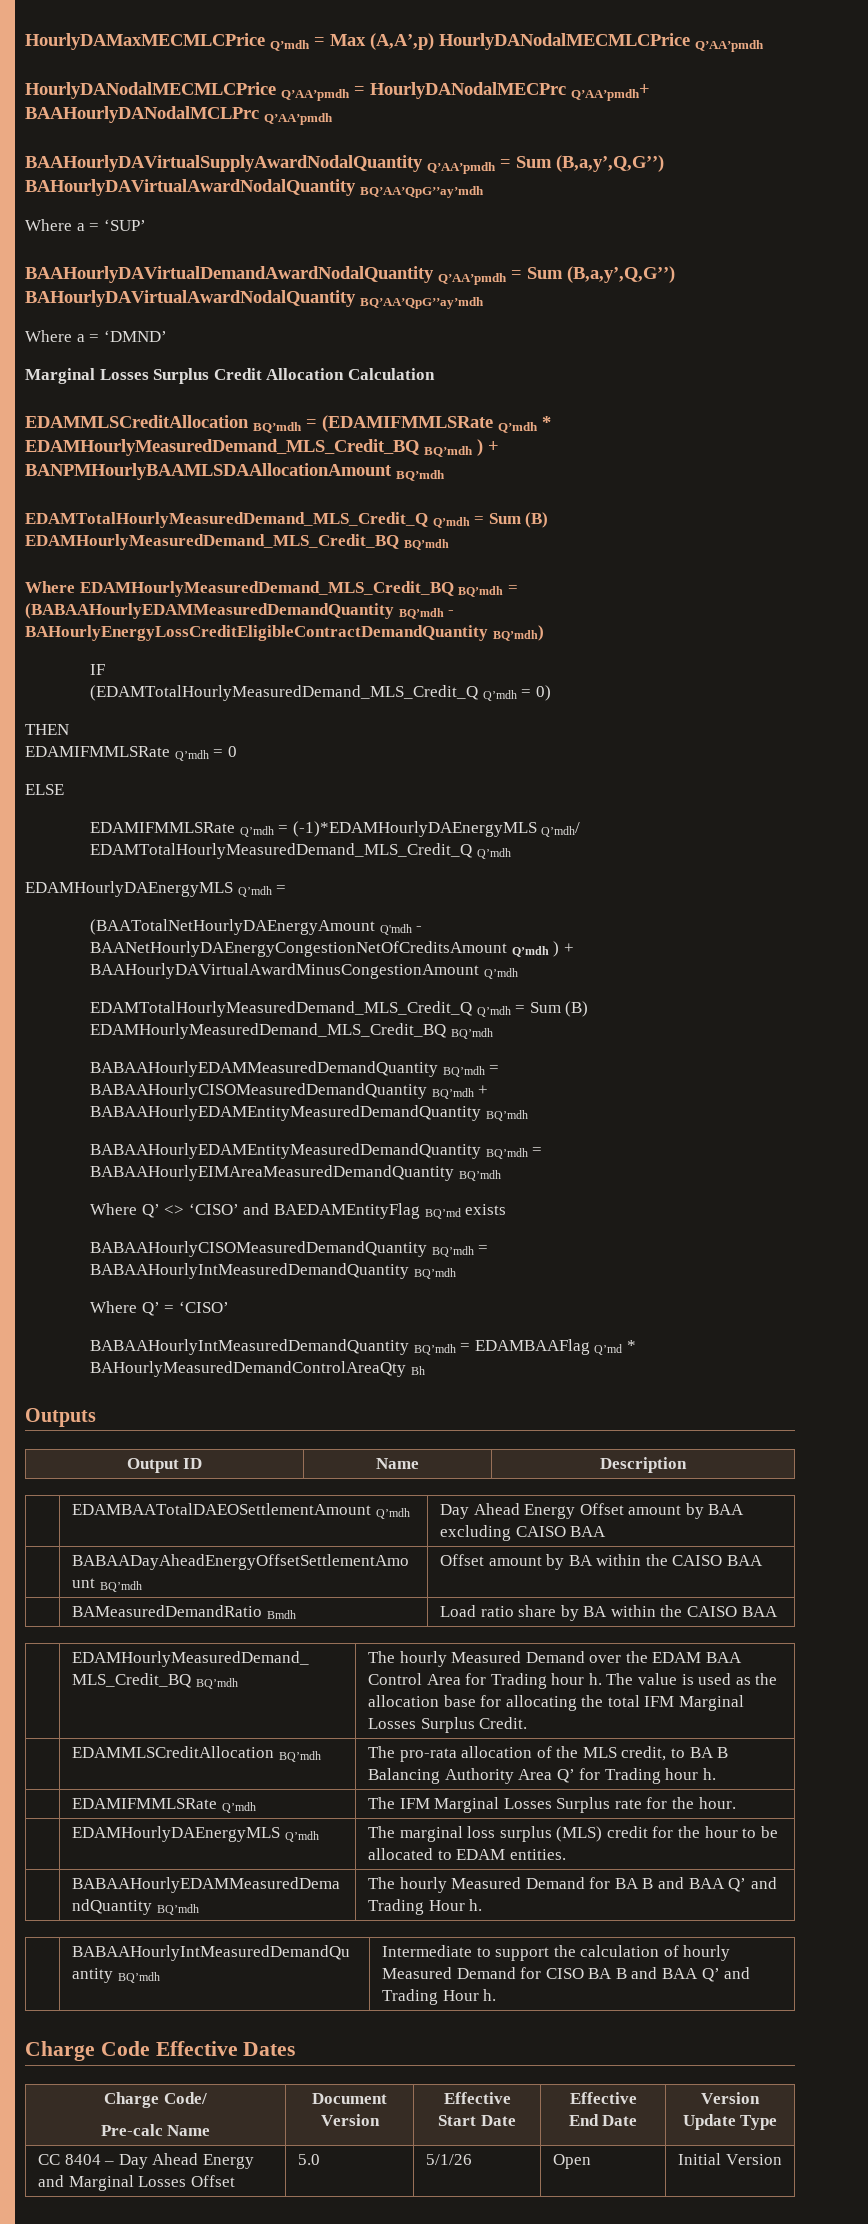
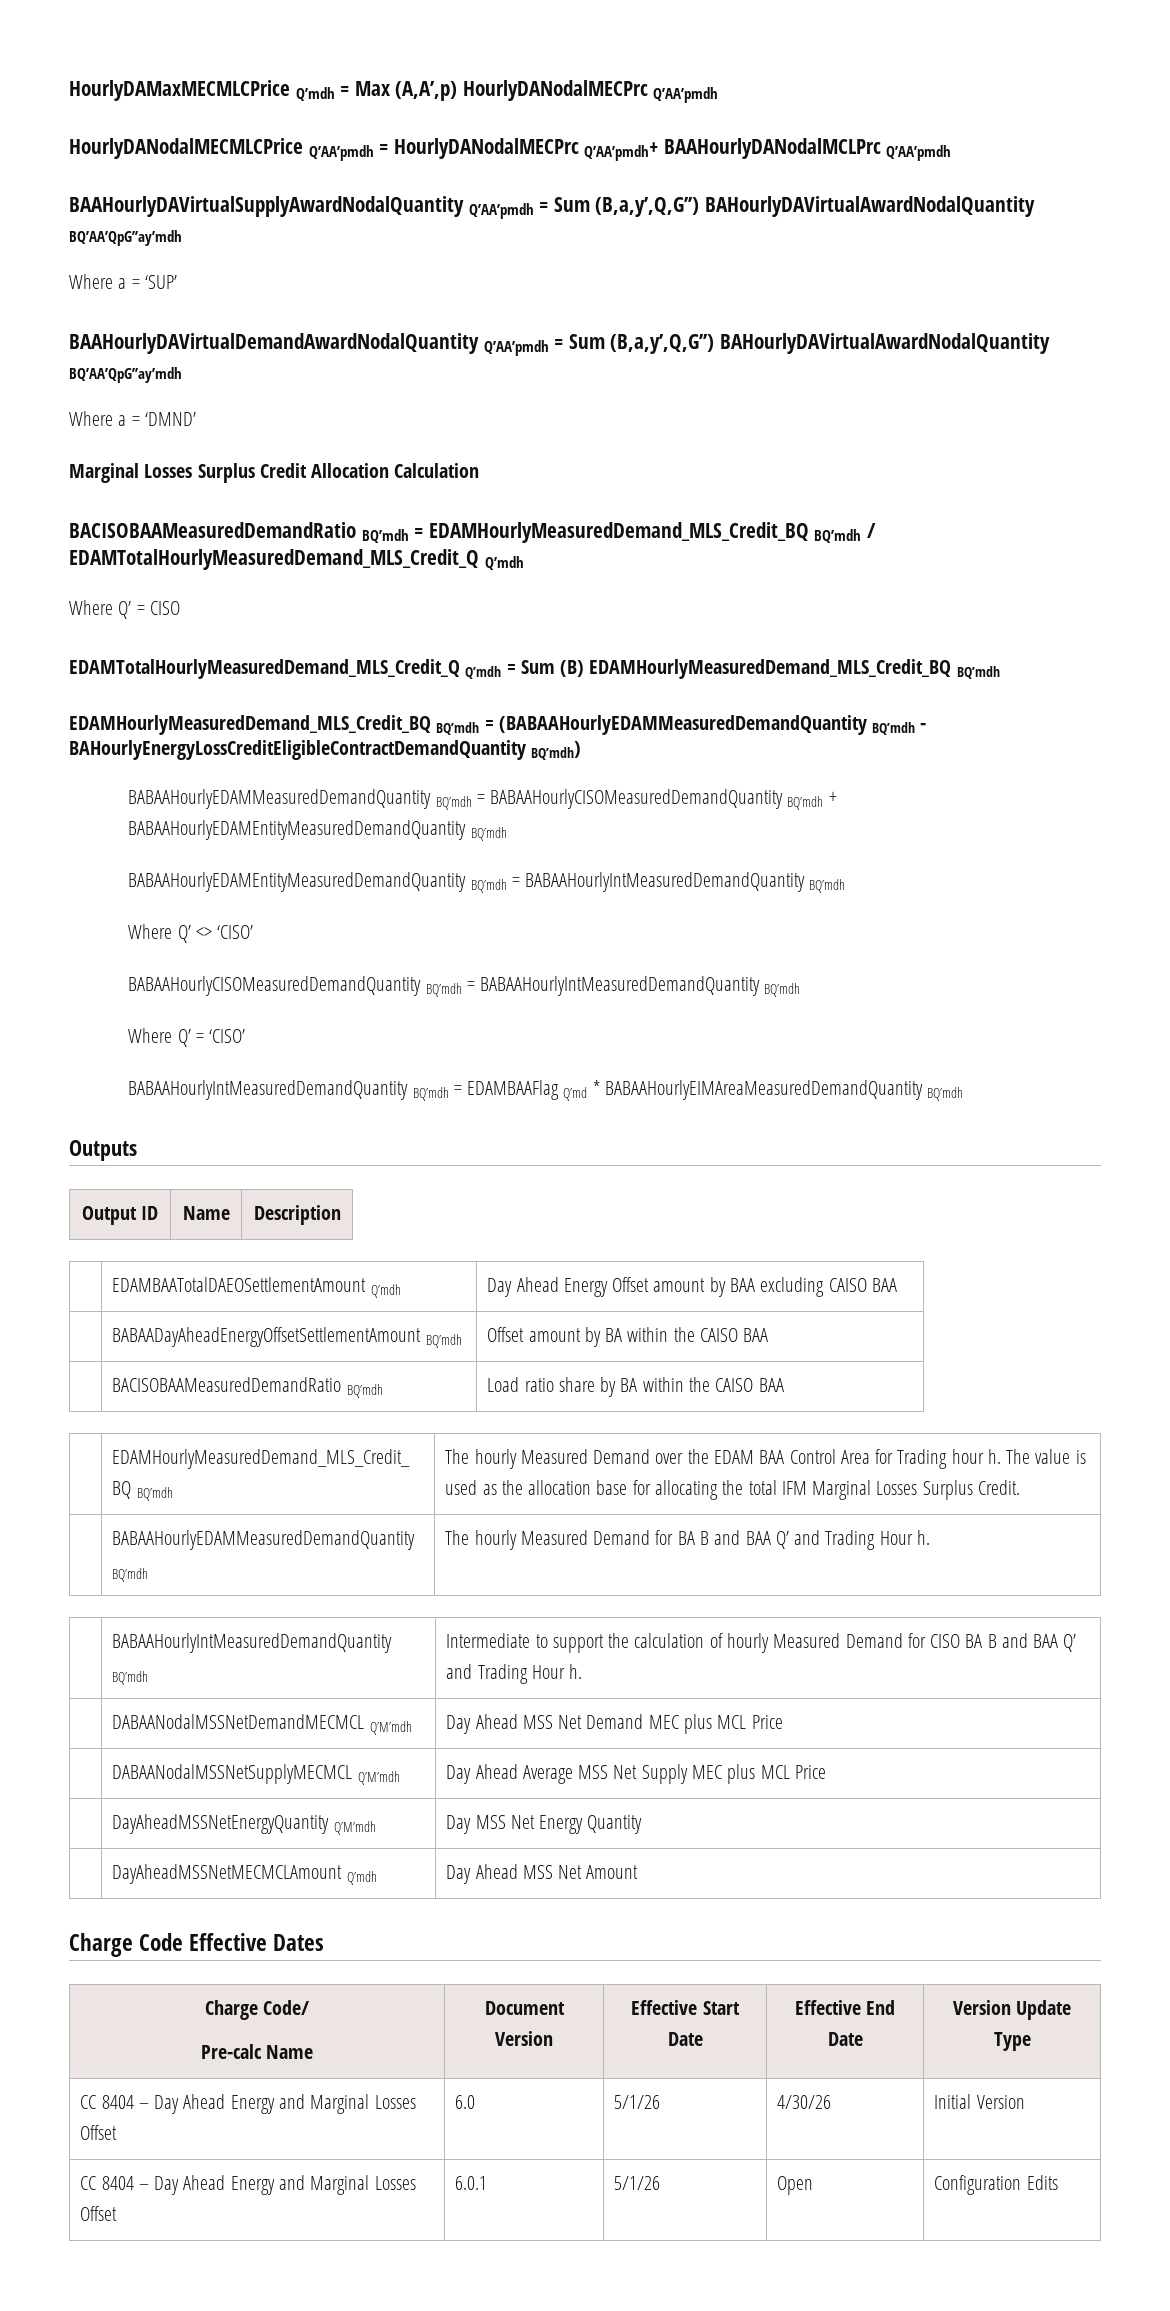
- HourlyDAMaxMECMLCPrice Q’mdh = Max (A,A’,p) HourlyDANodalMECMLCPrice Q’AA’pmdh
+ HourlyDAMaxMECMLCPrice Q’mdh = Max (A,A’,p) HourlyDANodalMECPrc Q’AA’pmdh
- EDAMMLSCreditAllocation BQ’mdh = (EDAMIFMMLSRate Q’mdh * EDAMHourlyMeasuredDemand_MLS_Credit_BQ BQ’mdh ) + BANPMHourlyBAAMLSDAAllocationAmount BQ’mdh
+ BACISOBAAMeasuredDemandRatio BQ’mdh = EDAMHourlyMeasuredDemand_MLS_Credit_BQ BQ’mdh / EDAMTotalHourlyMeasuredDemand_MLS_Credit_Q Q’mdh
+ Where Q’ = CISO
  EDAMTotalHourlyMeasuredDemand_MLS_Credit_Q Q’mdh = Sum (B) EDAMHourlyMeasuredDemand_MLS_Credit_BQ BQ’mdh
- Where EDAMHourlyMeasuredDemand_MLS_Credit_BQ BQ’mdh = (BABAAHourlyEDAMMeasuredDemandQuantity BQ’mdh - BAHourlyEnergyLossCreditEligibleContractDemandQuantity BQ’mdh)
+ EDAMHourlyMeasuredDemand_MLS_Credit_BQ BQ’mdh = (BABAAHourlyEDAMMeasuredDemandQuantity BQ’mdh - BAHourlyEnergyLossCreditEligibleContractDemandQuantity BQ’mdh)
- IF
- (EDAMTotalHourlyMeasuredDemand_MLS_Credit_Q Q’mdh = 0)
- THEN
- EDAMIFMMLSRate Q’mdh = 0
- ELSE
- EDAMIFMMLSRate Q’mdh = (-1)*EDAMHourlyDAEnergyMLS Q’mdh/ EDAMTotalHourlyMeasuredDemand_MLS_Credit_Q Q’mdh
- EDAMHourlyDAEnergyMLS Q’mdh =
- (BAATotalNetHourlyDAEnergyAmount Q'mdh - BAANetHourlyDAEnergyCongestionNetOfCreditsAmount Q’mdh ) + BAAHourlyDAVirtualAwardMinusCongestionAmount Q’mdh
- EDAMTotalHourlyMeasuredDemand_MLS_Credit_Q Q’mdh = Sum (B) EDAMHourlyMeasuredDemand_MLS_Credit_BQ BQ’mdh
- BABAAHourlyEDAMEntityMeasuredDemandQuantity BQ’mdh = BABAAHourlyEIMAreaMeasuredDemandQuantity BQ’mdh
+ BABAAHourlyEDAMEntityMeasuredDemandQuantity BQ’mdh = BABAAHourlyIntMeasuredDemandQuantity BQ’mdh
- Where Q’ <> ‘CISO’ and BAEDAMEntityFlag BQ’md exists
+ Where Q’ <> ‘CISO’
- BABAAHourlyIntMeasuredDemandQuantity BQ’mdh = EDAMBAAFlag Q’md * BAHourlyMeasuredDemandControlAreaQty Bh
+ BABAAHourlyIntMeasuredDemandQuantity BQ’mdh = EDAMBAAFlag Q’md * BABAAHourlyEIMAreaMeasuredDemandQuantity BQ’mdh
- | BAMeasuredDemandRatio Bmdh | Load ratio share by BA within the CAISO BAA
+ | BACISOBAAMeasuredDemandRatio BQ’mdh | Load ratio share by BA within the CAISO BAA
- | EDAMMLSCreditAllocation BQ’mdh | The pro-rata allocation of the MLS credit, to BA B Balancing Authority Area Q’ for Trading hour h.
- | EDAMIFMMLSRate Q’mdh | The IFM Marginal Losses Surplus rate for the hour.
- | EDAMHourlyDAEnergyMLS Q’mdh | The marginal loss surplus (MLS) credit for the hour to be allocated to EDAM entities.
+ | DABAANodalMSSNetDemandMECMCL Q’M’mdh | Day Ahead MSS Net Demand MEC plus MCL Price
+ | DABAANodalMSSNetSupplyMECMCL Q’M’mdh | Day Ahead Average MSS Net Supply MEC plus MCL Price
+ | DayAheadMSSNetEnergyQuantity Q’M’mdh | Day MSS Net Energy Quantity
+ | DayAheadMSSNetMECMCLAmount Q’mdh | Day Ahead MSS Net Amount
- CC 8404 – Day Ahead Energy and Marginal Losses Offset | 5.0 | 5/1/26 | Open | Initial Version
+ CC 8404 – Day Ahead Energy and Marginal Losses Offset | 6.0 | 5/1/26 | 4/30/26 | Initial Version
+ CC 8404 – Day Ahead Energy and Marginal Losses Offset | 6.0.1 | 5/1/26 | Open | Configuration Edits

